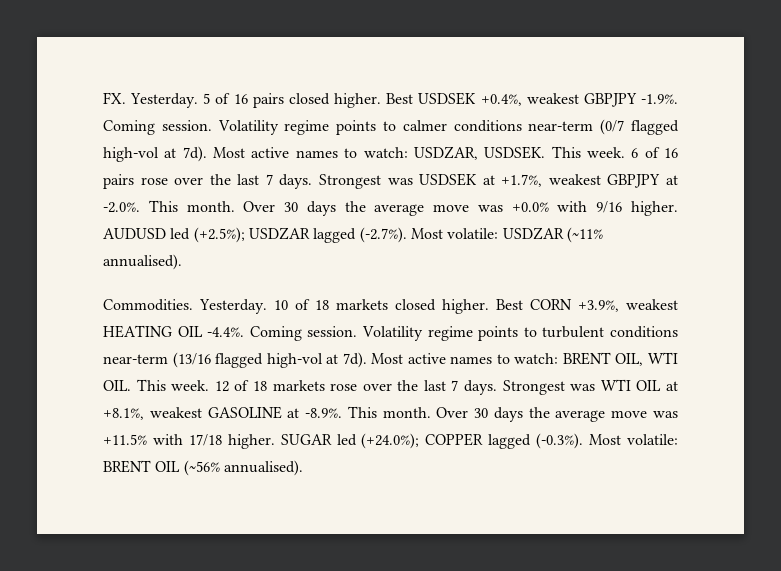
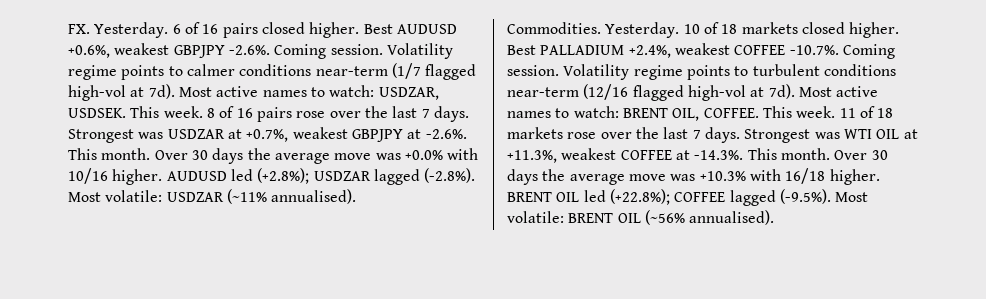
- 5 of 16 pairs closed higher.
+ 6 of 16 pairs closed higher.
- Best USDSEK +0.4%, weakest GBPJPY -1.9%. Coming session.
+ Best AUDUSD +0.6%, weakest GBPJPY -2.6%. Coming session.
- Volatility regime points to calmer conditions near-term (0/7 flagged high-vol at 7d).
+ Volatility regime points to calmer conditions near-term (1/7 flagged high-vol at 7d).
- 6 of 16 pairs rose over the last 7 days.
+ 8 of 16 pairs rose over the last 7 days.
- Strongest was USDSEK at +1.7%, weakest GBPJPY at -2.0%. This month.
+ Strongest was USDZAR at +0.7%, weakest GBPJPY at -2.6%. This month.
- Over 30 days the average move was +0.0% with 9/16 higher.
+ Over 30 days the average move was +0.0% with 10/16 higher.
- AUDUSD led (+2.5%); USDZAR lagged (-2.7%). Most volatile: USDZAR (~11% annualised).
+ AUDUSD led (+2.8%); USDZAR lagged (-2.8%). Most volatile: USDZAR (~11% annualised).
- Best CORN +3.9%, weakest HEATING OIL -4.4%. Coming session.
+ Best PALLADIUM +2.4%, weakest COFFEE -10.7%. Coming session.
- Volatility regime points to turbulent conditions near-term (13/16 flagged high-vol at 7d).
+ Volatility regime points to turbulent conditions near-term (12/16 flagged high-vol at 7d).
- Most active names to watch: BRENT OIL, WTI OIL. This week. 12 of 18 markets rose over the last 7 days.
+ Most active names to watch: BRENT OIL, COFFEE. This week. 11 of 18 markets rose over the last 7 days.
- Strongest was WTI OIL at +8.1%, weakest GASOLINE at -8.9%. This month. Over 30 days the average move was +11.5% with 17/18 higher. SUGAR led (+24.0%); COPPER lagged (-0.3%). Most volatile: BRENT OIL (~56% annualised).
+ Strongest was WTI OIL at +11.3%, weakest COFFEE at -14.3%. This month. Over 30 days the average move was +10.3% with 16/18 higher. BRENT OIL led (+22.8%); COFFEE lagged (-9.5%). Most volatile: BRENT OIL (~56% annualised).

